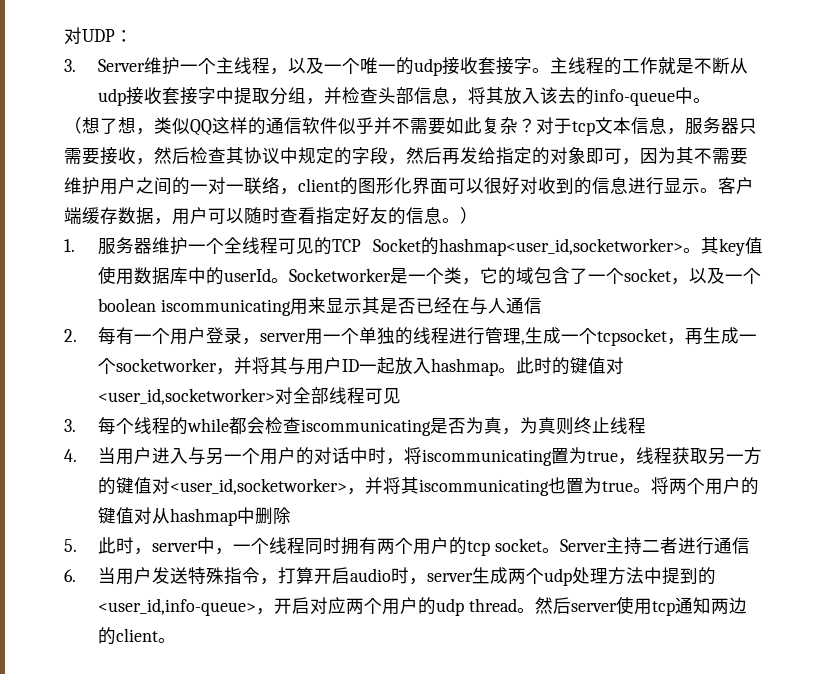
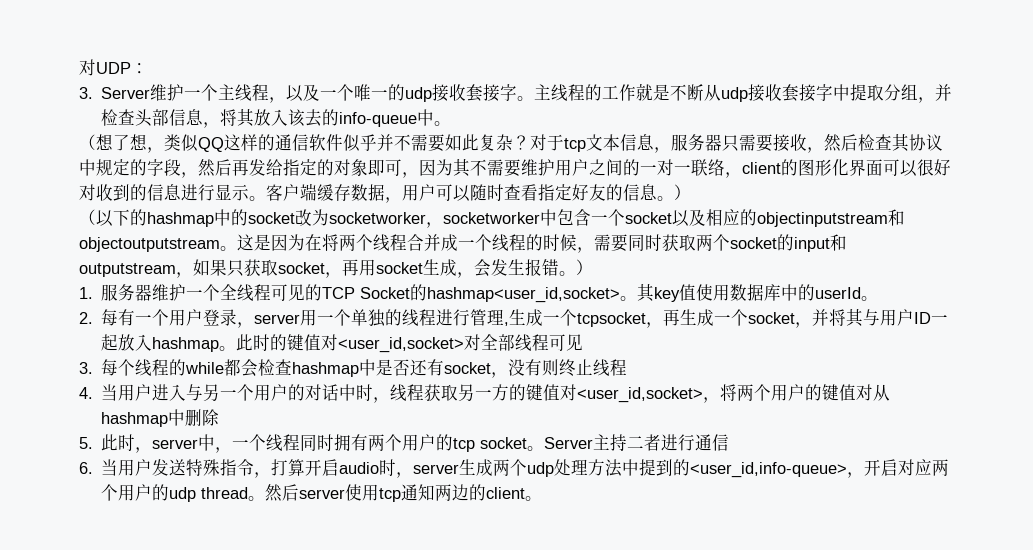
+ （以下的hashmap中的socket改为socketworker，socketworker中包含一个socket以及相应的objectinputstream和objectoutputstream。这是因为在将两个线程合并成一个线程的时候，需要同时获取两个socket的input和outputstream，如果只获取socket，再用socket生成，会发生报错。）
- 1.服务器维护一个全线程可见的TCP Socket的hashmap<user_id,socketworker>。
+ 1.服务器维护一个全线程可见的TCP Socket的hashmap<user_id,socket>。
- Socketworker是一个类，它的域包含了一个socket，以及一个boolean iscommunicating用来显示其是否已经在与人通信
- 2.每有一个用户登录，server用一个单独的线程进行管理,生成一个tcpsocket，再生成一个socketworker，并将其与用户ID一起放入hashmap。
+ 2.每有一个用户登录，server用一个单独的线程进行管理,生成一个tcpsocket，再生成一个socket，并将其与用户ID一起放入hashmap。
- 此时的键值对<user_id,socketworker>对全部线程可见
+ 此时的键值对<user_id,socket>对全部线程可见
- 3.每个线程的while都会检查iscommunicating是否为真，为真则终止线程
+ 3.每个线程的while都会检查hashmap中是否还有socket，没有则终止线程
- 4.当用户进入与另一个用户的对话中时，将iscommunicating置为true，线程获取另一方的键值对<user_id,socketworker>，并将其iscommunicating也置为true。将两个用户的键值对从hashmap中删除
+ 4.当用户进入与另一个用户的对话中时，线程获取另一方的键值对<user_id,socket>，将两个用户的键值对从hashmap中删除

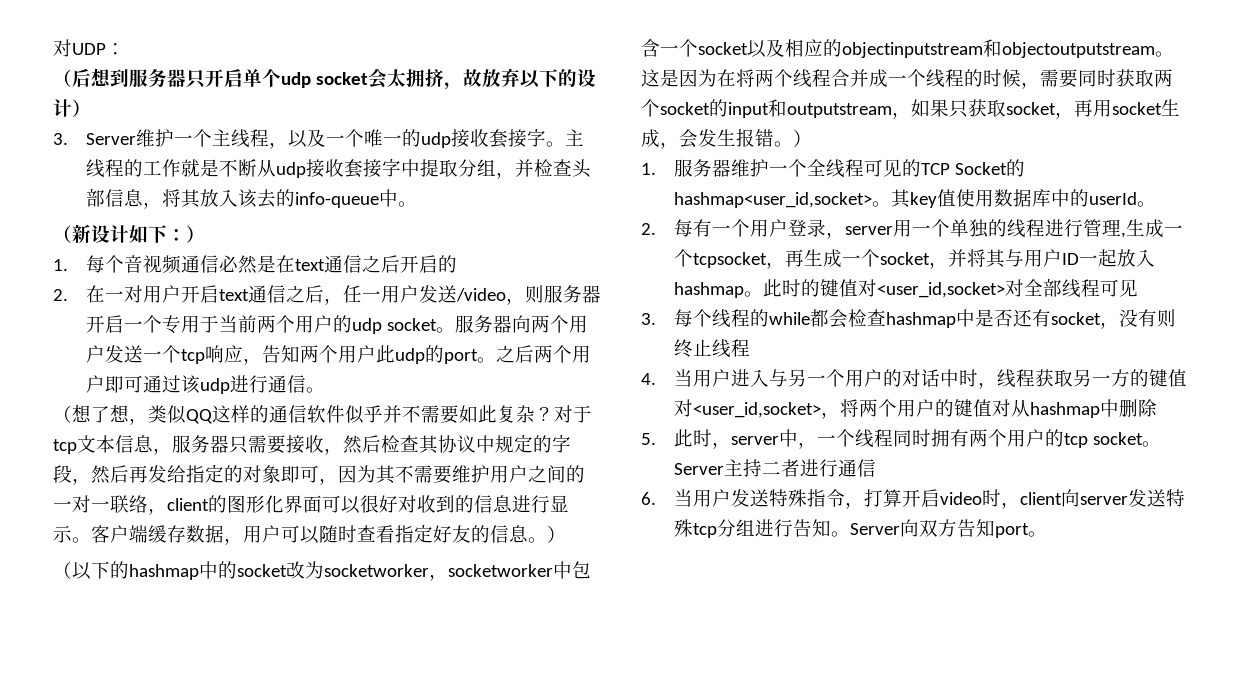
+ （后想到服务器只开启单个udp socket会太拥挤，故放弃以下的设计）
+ （新设计如下：）
+ 1.每个音视频通信必然是在text通信之后开启的
+ 2.在一对用户开启text通信之后，任一用户发送/video，则服务器开启一个专用于当前两个用户的udp socket。服务器向两个用户发送一个tcp响应，告知两个用户此udp的port。之后两个用户即可通过该udp进行通信。
- 6.当用户发送特殊指令，打算开启audio时，server生成两个udp处理方法中提到的<user_id,info-queue>，开启对应两个用户的udp thread。然后server使用tcp通知两边的client。
+ 6.当用户发送特殊指令，打算开启video时，client向server发送特殊tcp分组进行告知。Server向双方告知port。

